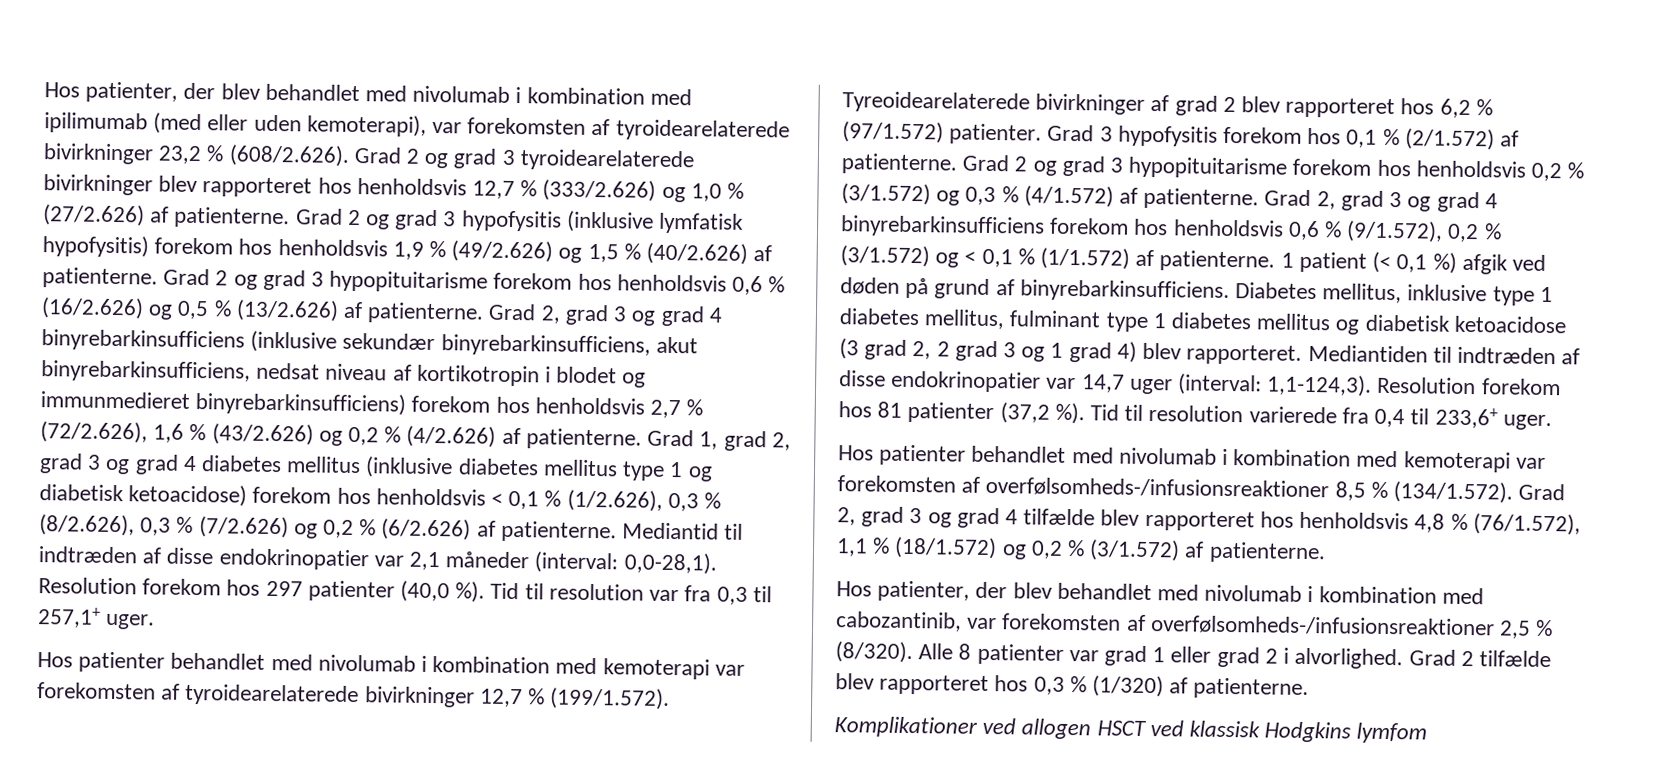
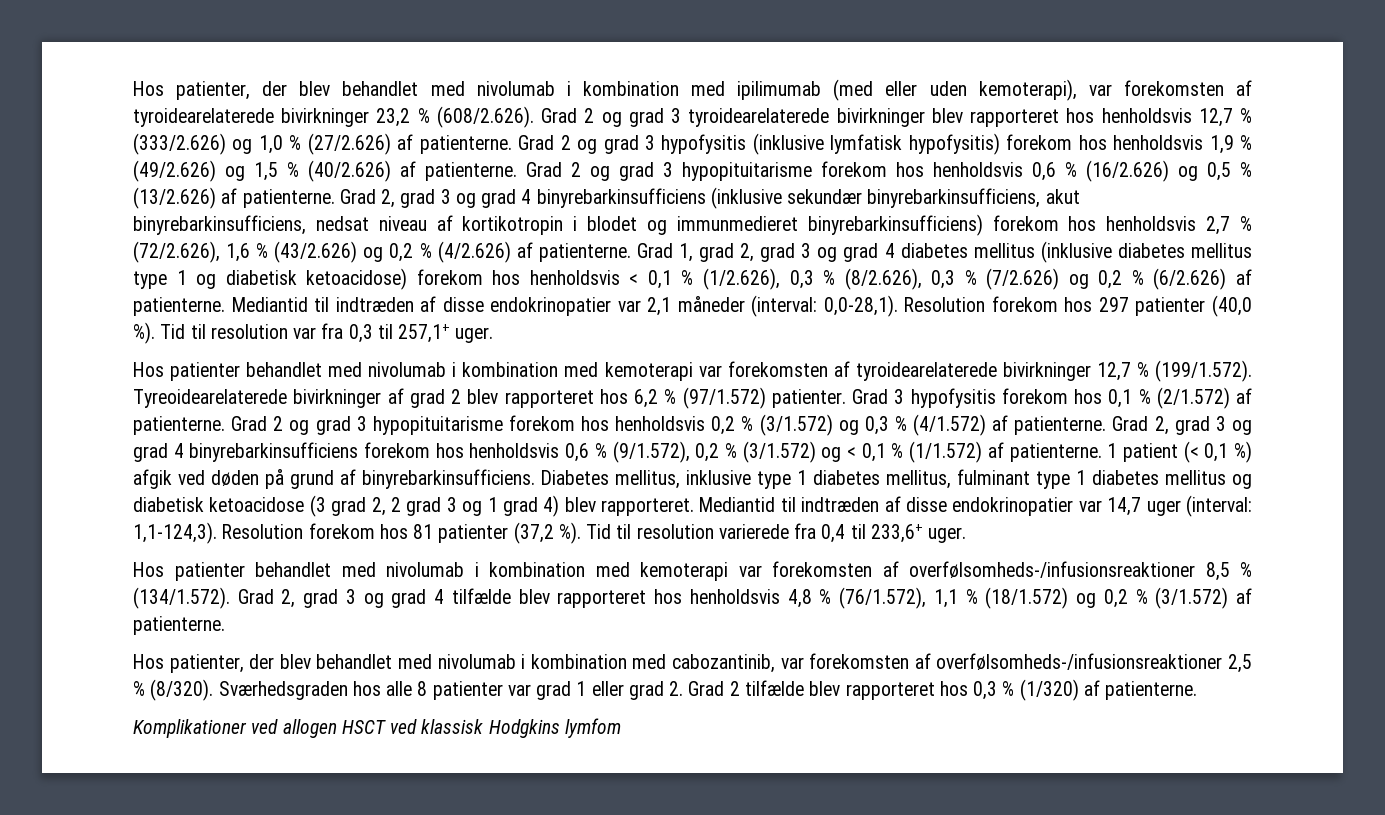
- Mediantiden til indtræden af disse endokrinopatier var 14,7 uger (interval: 1,1-124,3).
+ Mediantid til indtræden af disse endokrinopatier var 14,7 uger (interval: 1,1-124,3).
- Alle 8 patienter var grad 1 eller grad 2 i alvorlighed. Grad 2 tilfælde blev rapporteret hos 0,3 % (1/320) af patienterne.
+ Sværhedsgraden hos alle 8 patienter var grad 1 eller grad 2. Grad 2 tilfælde blev rapporteret hos 0,3 % (1/320) af patienterne.

